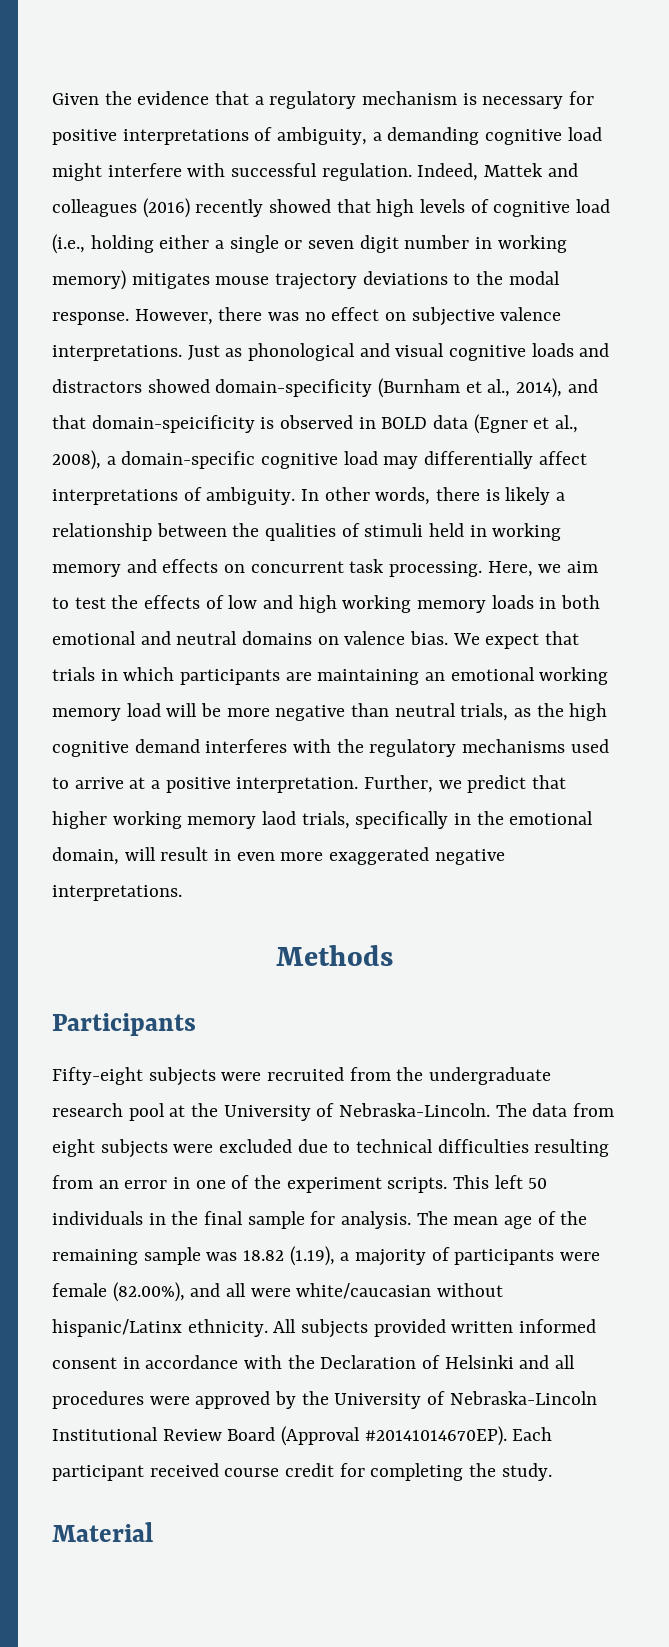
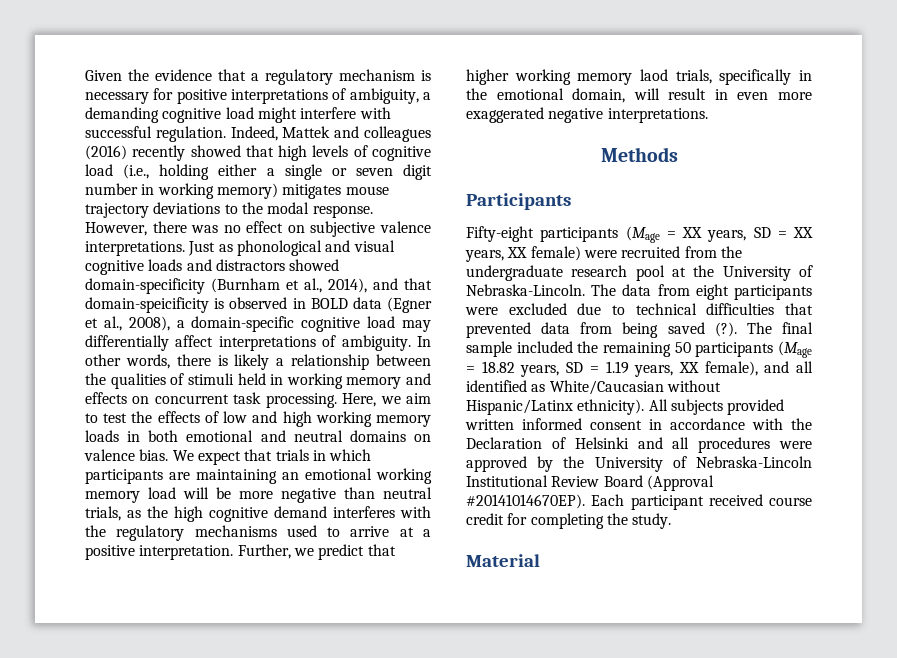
- Fifty-eight subjects were recruited from the undergraduate research pool at the University of Nebraska-Lincoln.
+ Fifty-eight participants (Mage = XX years, SD = XX years, XX female) were recruited from the undergraduate research pool at the University of Nebraska-Lincoln.
- The data from eight subjects were excluded due to technical difficulties resulting from an error in one of the experiment scripts. This left 50 individuals in the final sample for analysis. The mean age of the remaining sample was 18.82 (1.19), a majority of participants were female (82.00%), and all were white/caucasian without hispanic/Latinx ethnicity.
+ The data from eight participants were excluded due to technical difficulties that prevented data from being saved (?). The final sample included the remaining 50 participants (Mage = 18.82 years, SD = 1.19 years, XX female), and all identified as White/Caucasian without Hispanic/Latinx ethnicity).

